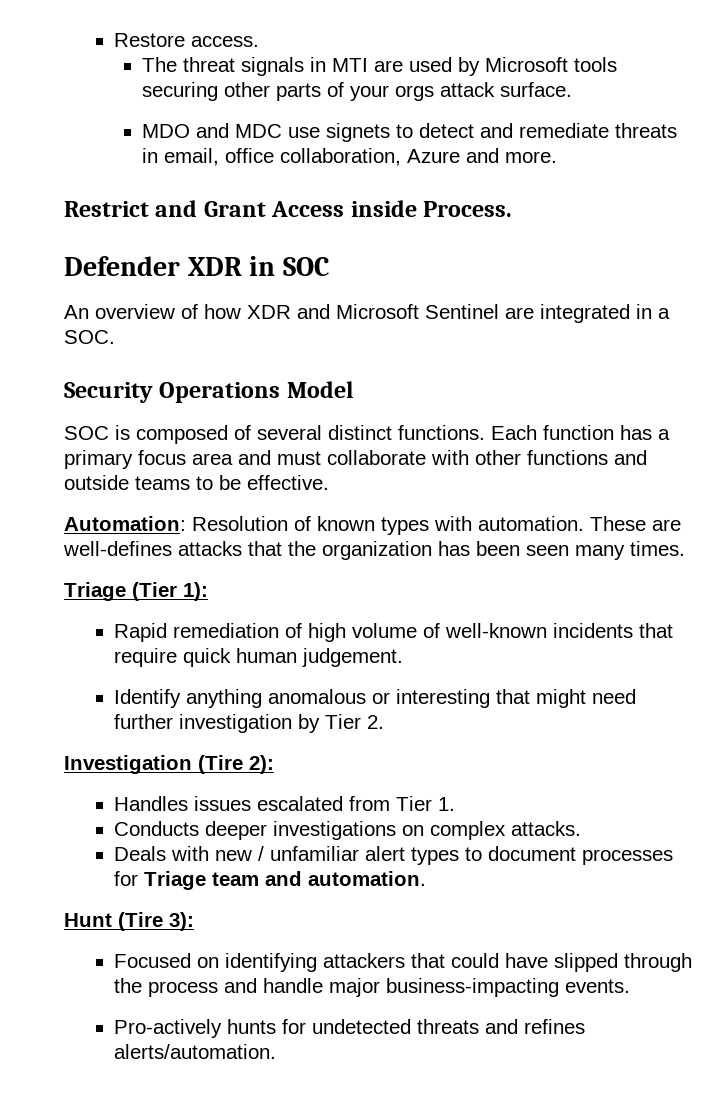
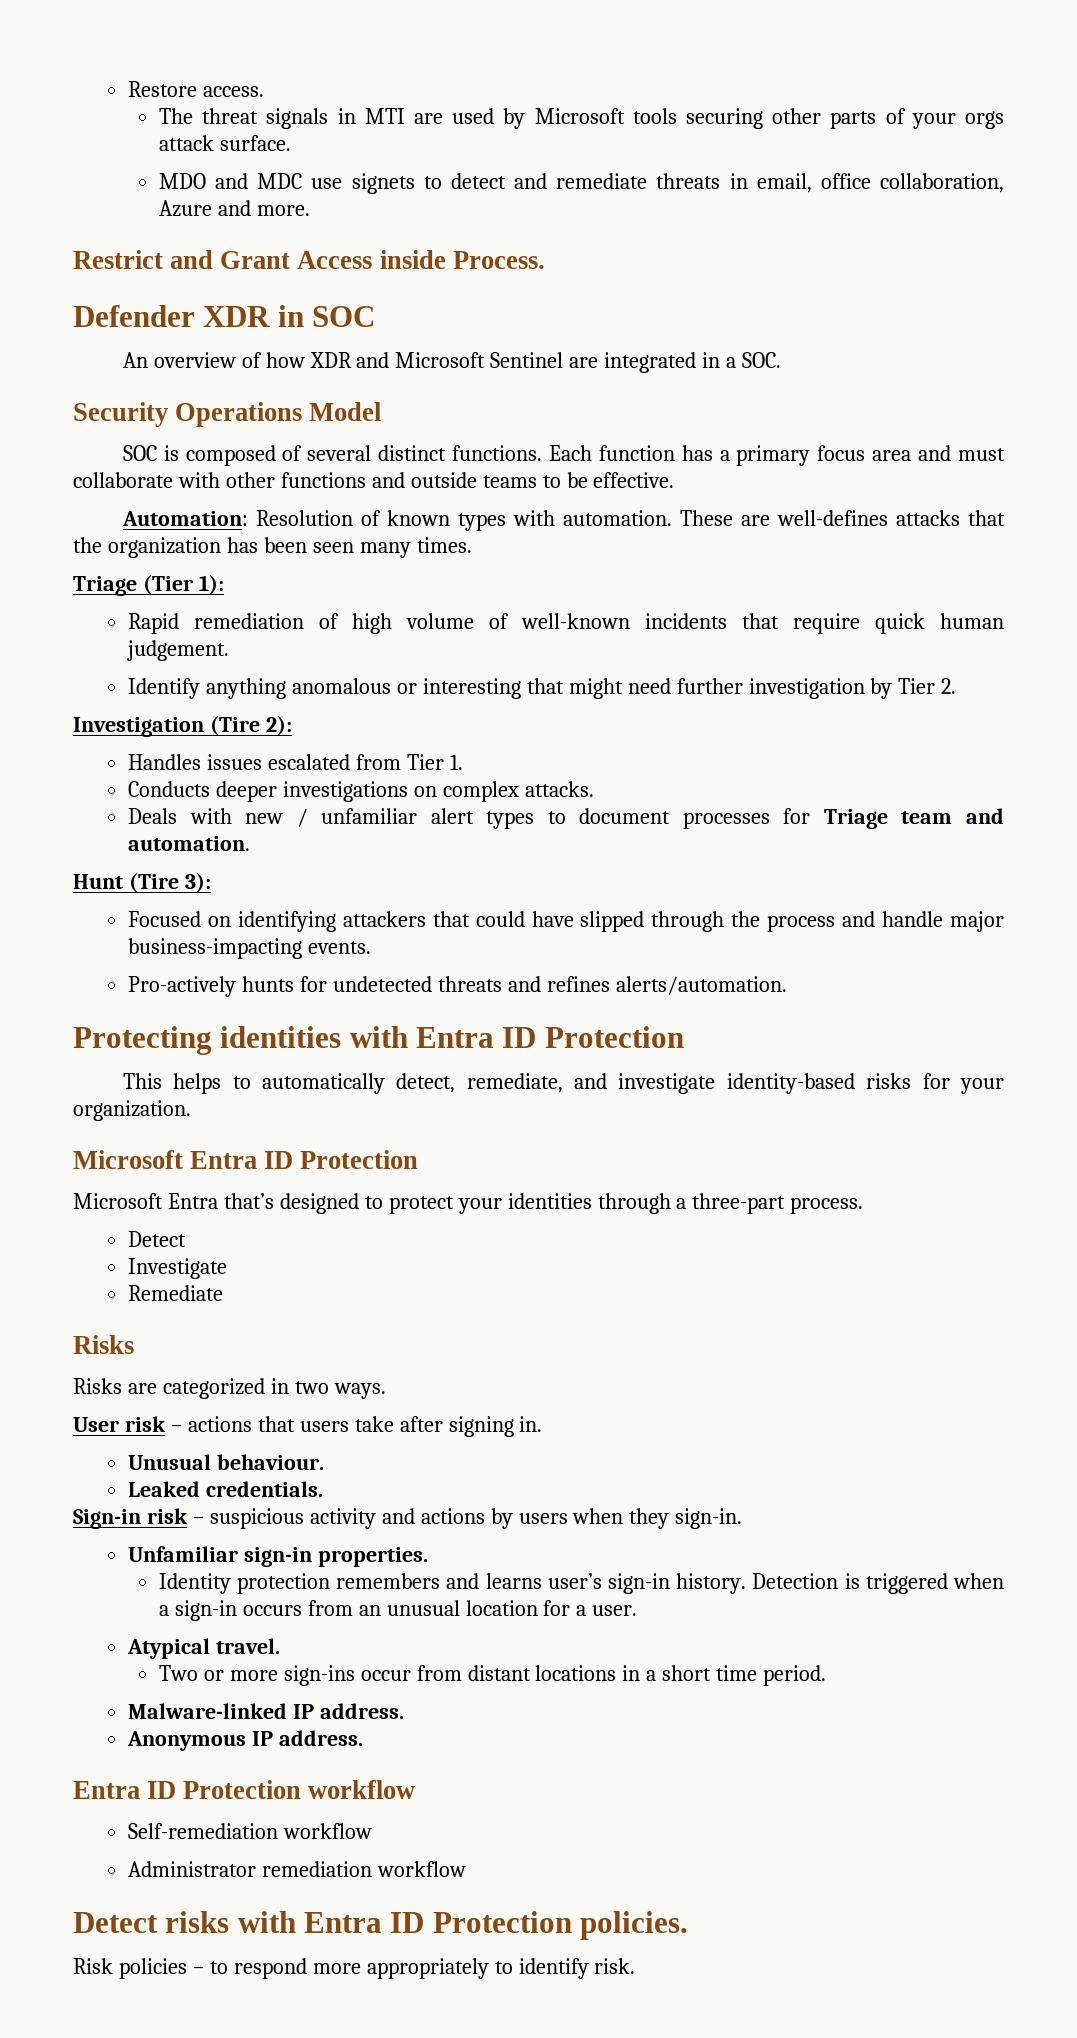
+ Protecting identities with Entra ID Protection
+ This helps to automatically detect, remediate, and investigate identity-based risks for your organization.
+ Microsoft Entra ID Protection
+ Microsoft Entra that’s designed to protect your identities through a three-part process.
+ Detect
+ Investigate
+ Remediate
+ Risks
+ Risks are categorized in two ways.
+ User risk – actions that users take after signing in.
+ Unusual behaviour.
+ Leaked credentials.
+ Sign-in risk – suspicious activity and actions by users when they sign-in.
+ Unfamiliar sign-in properties.
+ Identity protection remembers and learns user’s sign-in history. Detection is triggered when a sign-in occurs from an unusual location for a user.
+ Atypical travel.
+ Two or more sign-ins occur from distant locations in a short time period.
+ Malware-linked IP address.
+ Anonymous IP address.
+ Entra ID Protection workflow
+ Self-remediation workflow
+ Administrator remediation workflow
+ Detect risks with Entra ID Protection policies.
+ Risk policies – to respond more appropriately to identify risk.

